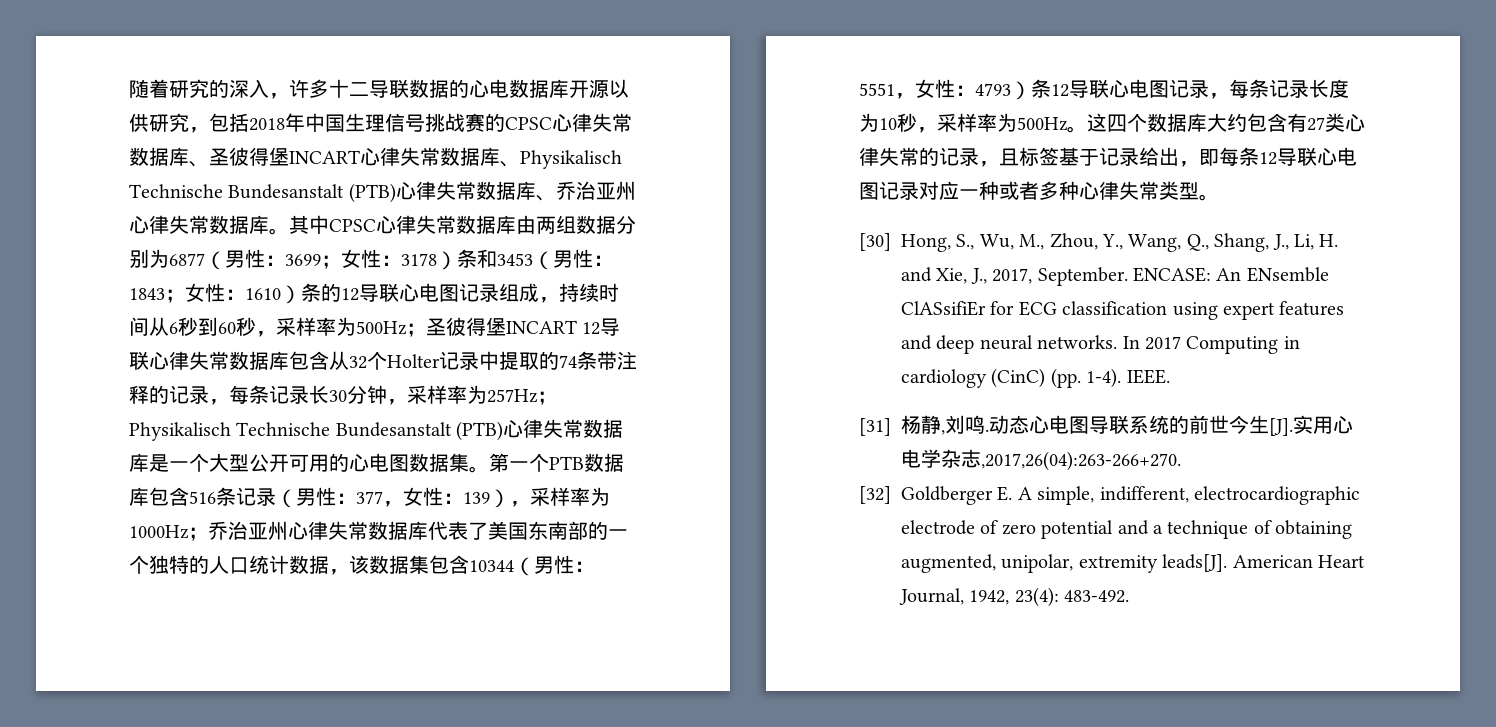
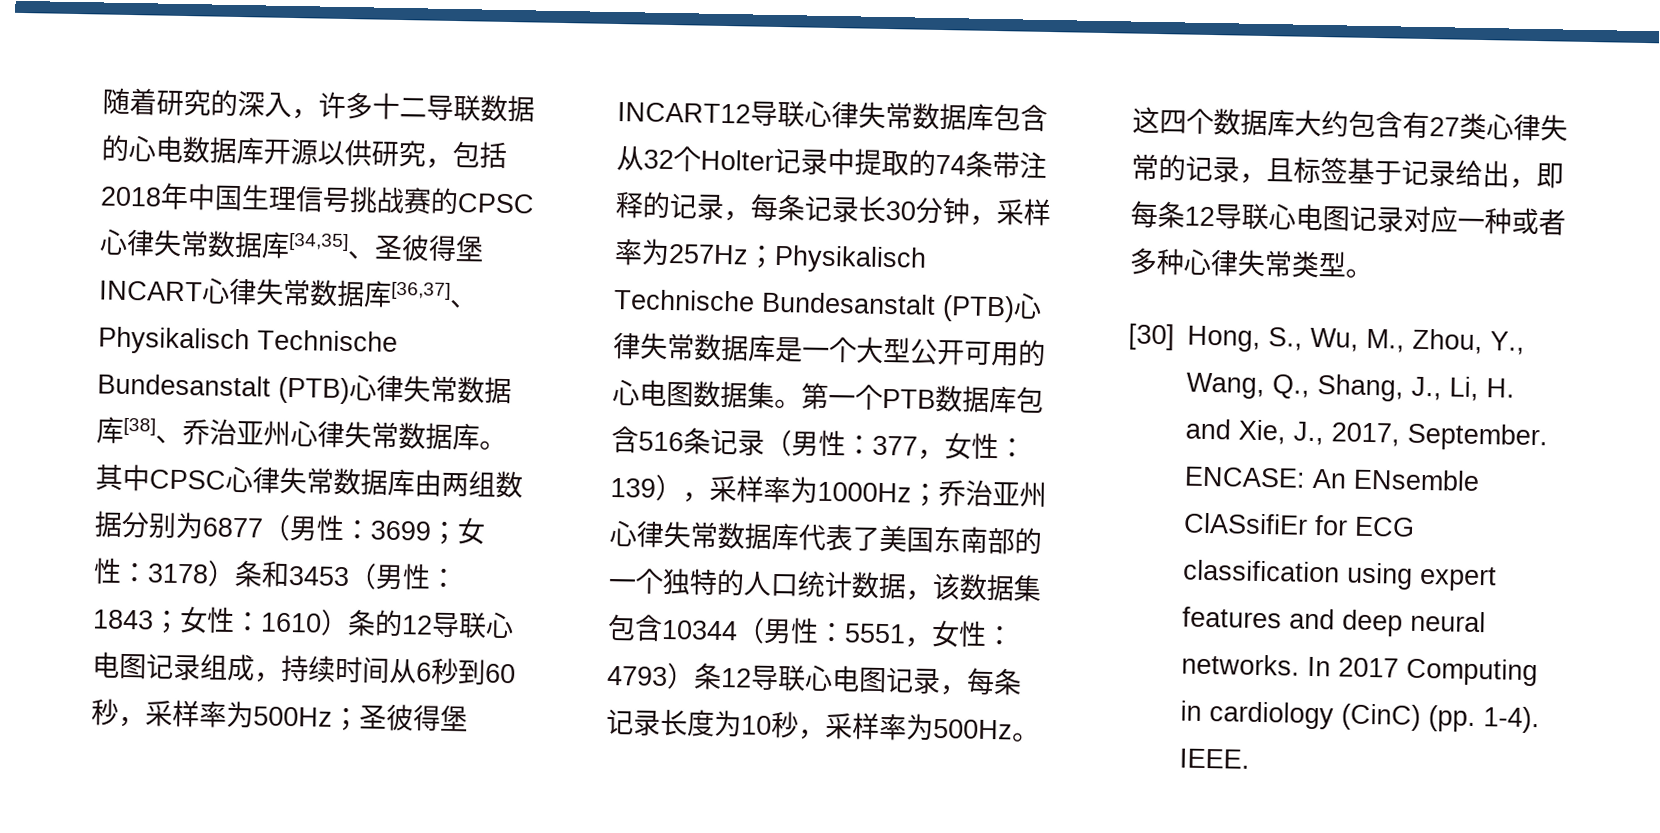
- 随着研究的深入，许多十二导联数据的心电数据库开源以供研究，包括2018年中国生理信号挑战赛的CPSC心律失常数据库、圣彼得堡INCART心律失常数据库、Physikalisch Technische Bundesanstalt (PTB)心律失常数据库、乔治亚州心律失常数据库。
+ 随着研究的深入，许多十二导联数据的心电数据库开源以供研究，包括2018年中国生理信号挑战赛的CPSC心律失常数据库[34,35]、圣彼得堡INCART心律失常数据库[36,37]、Physikalisch Technische Bundesanstalt (PTB)心律失常数据库[38]、乔治亚州心律失常数据库。
- 圣彼得堡INCART 12导联心律失常数据库包含从32个Holter记录中提取的74条带注释的记录，每条记录长30分钟，采样率为257Hz；
+ 圣彼得堡INCART12导联心律失常数据库包含从32个Holter记录中提取的74条带注释的记录，每条记录长30分钟，采样率为257Hz；
- [31]杨静,刘鸣.动态心电图导联系统的前世今生[J].实用心电学杂志,2017,26(04):263-266+270.
- [32] Goldberger E. A simple, indifferent, electrocardiographic electrode of zero potential and a technique of obtaining augmented, unipolar, extremity leads[J]. American Heart Journal, 1942, 23(4): 483-492.

